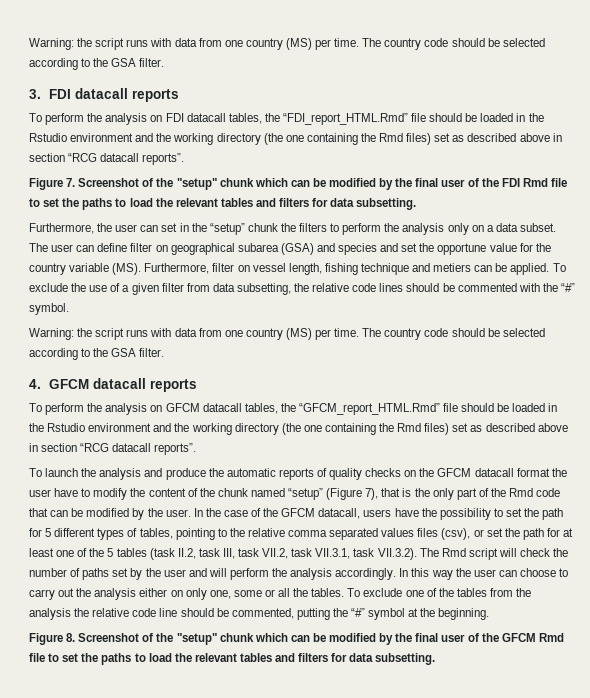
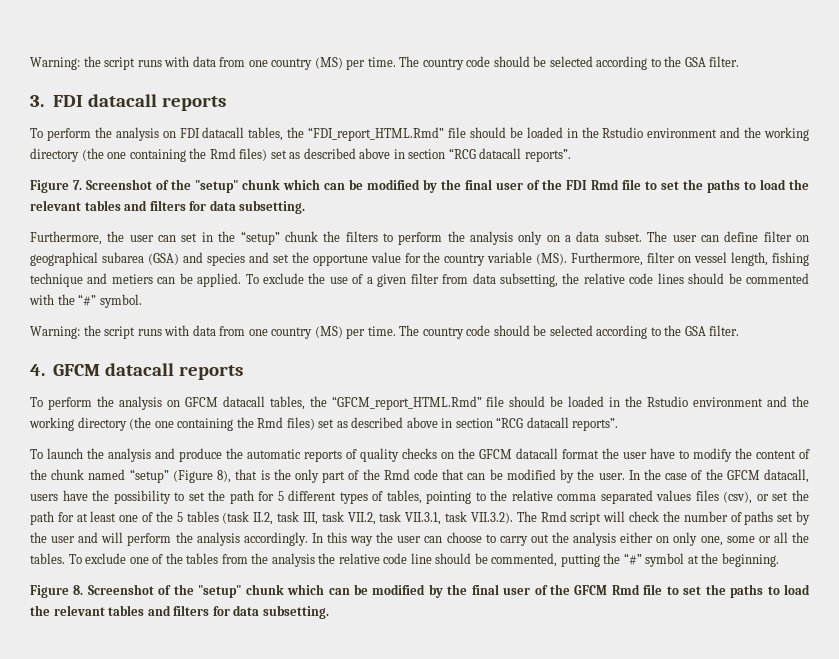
- To launch the analysis and produce the automatic reports of quality checks on the GFCM datacall format the user have to modify the content of the chunk named “setup” (Figure 7), that is the only part of the Rmd code that can be modified by the user.
+ To launch the analysis and produce the automatic reports of quality checks on the GFCM datacall format the user have to modify the content of the chunk named “setup” (Figure 8), that is the only part of the Rmd code that can be modified by the user.

